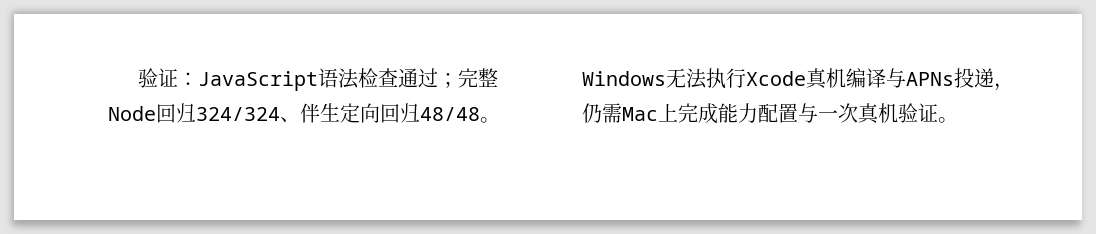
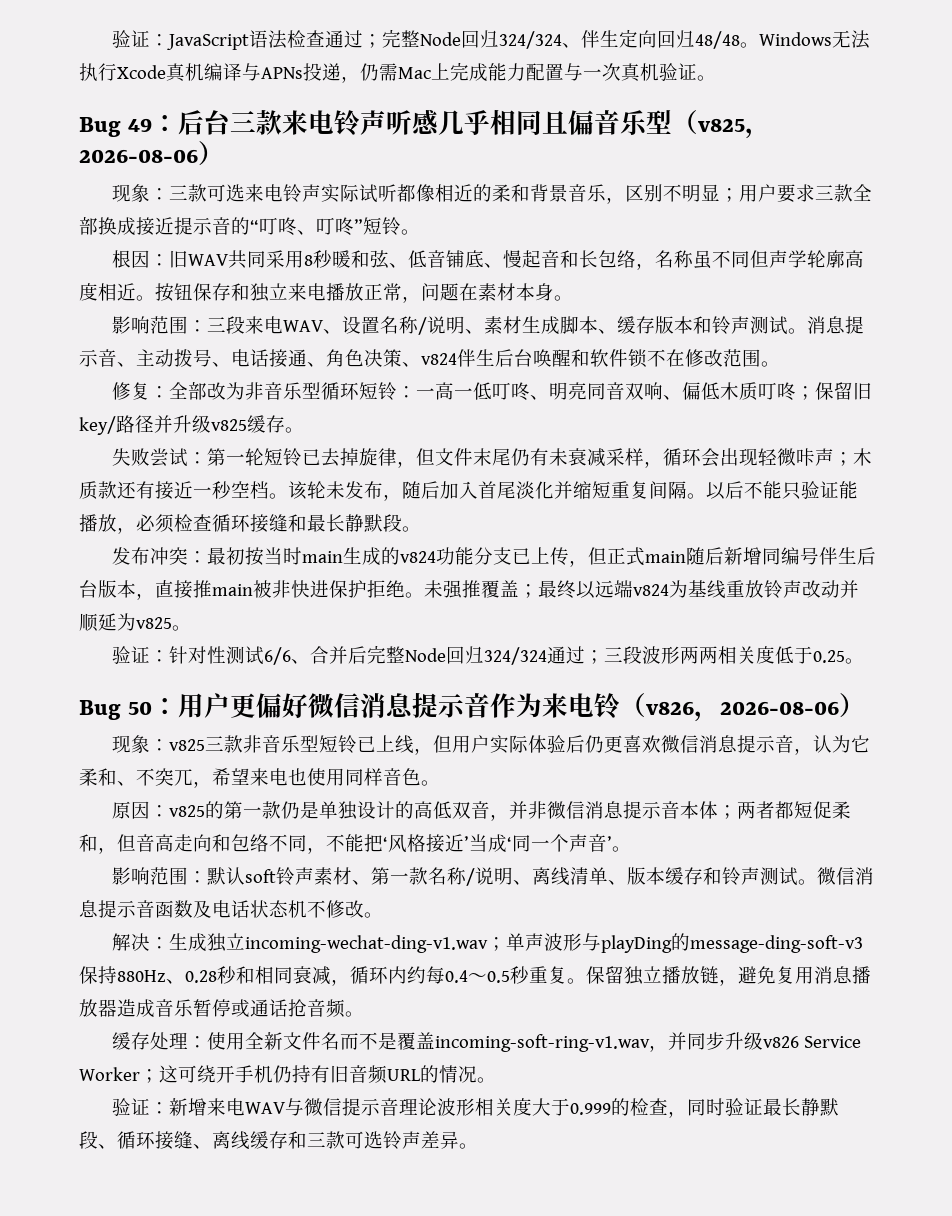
+ Bug 49：后台三款来电铃声听感几乎相同且偏音乐型（v825，2026-08-06）
+ 现象：三款可选来电铃声实际试听都像相近的柔和背景音乐，区别不明显；用户要求三款全部换成接近提示音的“叮咚、叮咚”短铃。
+ 根因：旧WAV共同采用8秒暖和弦、低音铺底、慢起音和长包络，名称虽不同但声学轮廓高度相近。按钮保存和独立来电播放正常，问题在素材本身。
+ 影响范围：三段来电WAV、设置名称/说明、素材生成脚本、缓存版本和铃声测试。消息提示音、主动拨号、电话接通、角色决策、v824伴生后台唤醒和软件锁不在修改范围。
+ 修复：全部改为非音乐型循环短铃：一高一低叮咚、明亮同音双响、偏低木质叮咚；保留旧key/路径并升级v825缓存。
+ 失败尝试：第一轮短铃已去掉旋律，但文件末尾仍有未衰减采样，循环会出现轻微咔声；木质款还有接近一秒空档。该轮未发布，随后加入首尾淡化并缩短重复间隔。以后不能只验证能播放，必须检查循环接缝和最长静默段。
+ 发布冲突：最初按当时main生成的v824功能分支已上传，但正式main随后新增同编号伴生后台版本，直接推main被非快进保护拒绝。未强推覆盖；最终以远端v824为基线重放铃声改动并顺延为v825。
+ 验证：针对性测试6/6、合并后完整Node回归324/324通过；三段波形两两相关度低于0.25。
+ Bug 50：用户更偏好微信消息提示音作为来电铃（v826，2026-08-06）
+ 现象：v825三款非音乐型短铃已上线，但用户实际体验后仍更喜欢微信消息提示音，认为它柔和、不突兀，希望来电也使用同样音色。
+ 原因：v825的第一款仍是单独设计的高低双音，并非微信消息提示音本体；两者都短促柔和，但音高走向和包络不同，不能把‘风格接近’当成‘同一个声音’。
+ 影响范围：默认soft铃声素材、第一款名称/说明、离线清单、版本缓存和铃声测试。微信消息提示音函数及电话状态机不修改。
+ 解决：生成独立incoming-wechat-ding-v1.wav；单声波形与playDing的message-ding-soft-v3保持880Hz、0.28秒和相同衰减，循环内约每0.4～0.5秒重复。保留独立播放链，避免复用消息播放器造成音乐暂停或通话抢音频。
+ 缓存处理：使用全新文件名而不是覆盖incoming-soft-ring-v1.wav，并同步升级v826 Service Worker；这可绕开手机仍持有旧音频URL的情况。
+ 验证：新增来电WAV与微信提示音理论波形相关度大于0.999的检查，同时验证最长静默段、循环接缝、离线缓存和三款可选铃声差异。

